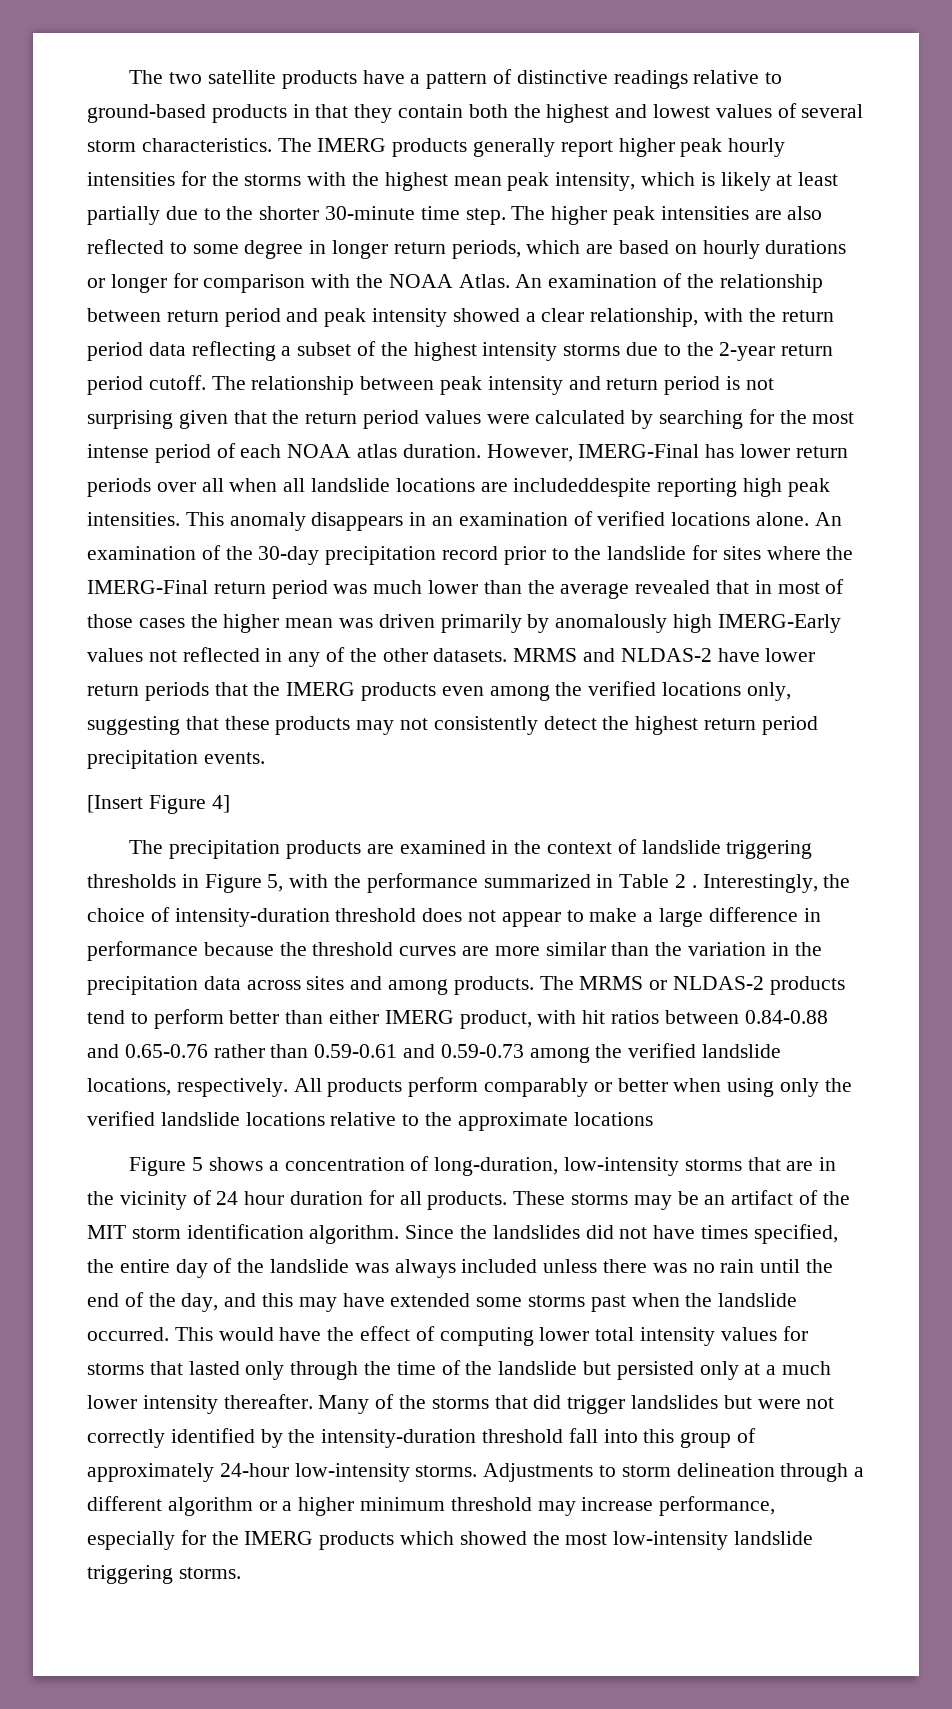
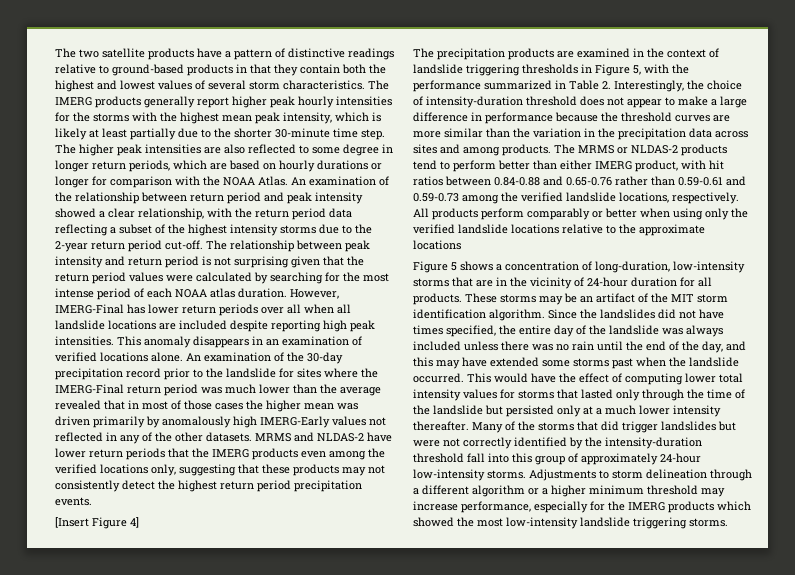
- An examination of the relationship between return period and peak intensity showed a clear relationship, with the return period data reflecting a subset of the highest intensity storms due to the 2-year return period cutoff.
+ An examination of the relationship between return period and peak intensity showed a clear relationship, with the return period data reflecting a subset of the highest intensity storms due to the 2-year return period cut-off.
- However, IMERG-Final has lower return periods over all when all landslide locations are includeddespite reporting high peak intensities.
+ However, IMERG-Final has lower return periods over all when all landslide locations are included despite reporting high peak intensities.
- The precipitation products are examined in the context of landslide triggering thresholds in Figure 5, with the performance summarized in Table 2 . Interestingly, the choice of intensity-duration threshold does not appear to make a large difference in performance because the threshold curves are more similar than the variation in the precipitation data across sites and among products.
+ The precipitation products are examined in the context of landslide triggering thresholds in Figure 5, with the performance summarized in Table 2. Interestingly, the choice of intensity-duration threshold does not appear to make a large difference in performance because the threshold curves are more similar than the variation in the precipitation data across sites and among products.
- Figure 5 shows a concentration of long-duration, low-intensity storms that are in the vicinity of 24 hour duration for all products.
+ Figure 5 shows a concentration of long-duration, low-intensity storms that are in the vicinity of 24-hour duration for all products.

